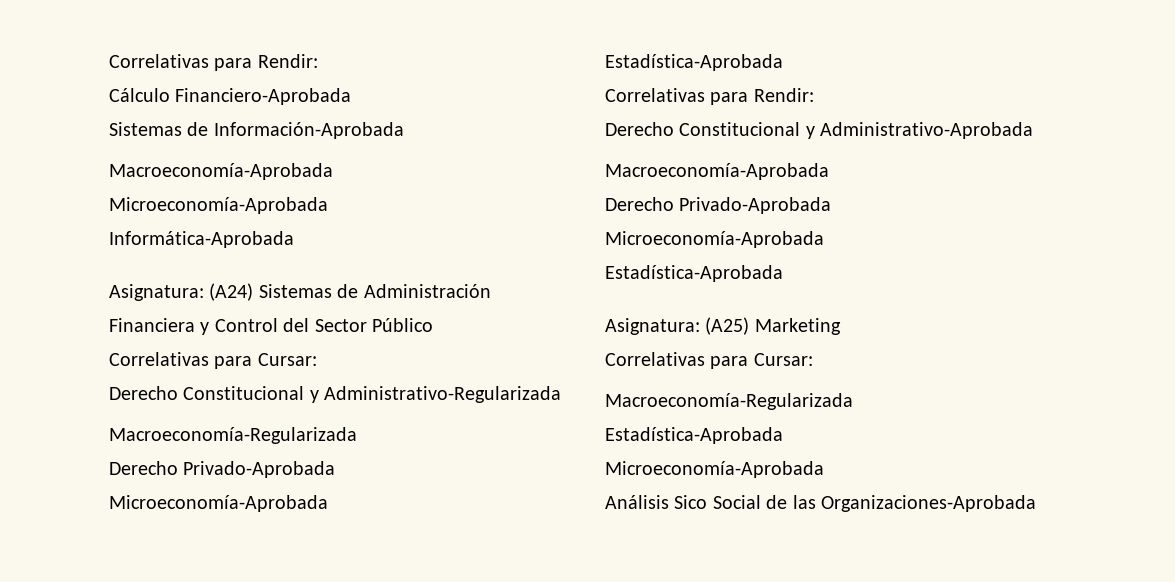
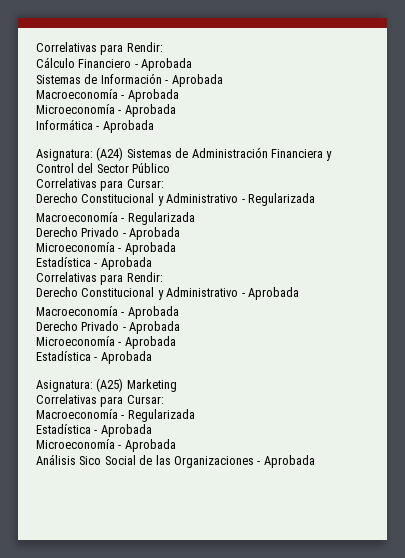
- Cálculo Financiero-Aprobada
- Sistemas de Información-Aprobada
- Macroeconomía-Aprobada
- Microeconomía-Aprobada
- Informática-Aprobada
+ Cálculo Financiero - Aprobada
+ Sistemas de Información - Aprobada
+ Macroeconomía - Aprobada
+ Microeconomía - Aprobada
+ Informática - Aprobada
- Derecho Constitucional y Administrativo-Regularizada
- Macroeconomía-Regularizada
- Derecho Privado-Aprobada
- Microeconomía-Aprobada
- Estadística-Aprobada
+ Derecho Constitucional y Administrativo - Regularizada
+ Macroeconomía - Regularizada
+ Derecho Privado - Aprobada
+ Microeconomía - Aprobada
+ Estadística - Aprobada
- Derecho Constitucional y Administrativo-Aprobada
- Macroeconomía-Aprobada
- Derecho Privado-Aprobada
- Microeconomía-Aprobada
- Estadística-Aprobada
+ Derecho Constitucional y Administrativo - Aprobada
+ Macroeconomía - Aprobada
+ Derecho Privado - Aprobada
+ Microeconomía - Aprobada
+ Estadística - Aprobada
  Asignatura: (A25) Marketing
  Correlativas para Cursar:
- Macroeconomía-Regularizada
- Estadística-Aprobada
- Microeconomía-Aprobada
+ Macroeconomía - Regularizada
+ Estadística - Aprobada
+ Microeconomía - Aprobada
- Análisis Sico Social de las Organizaciones-Aprobada
+ Análisis Sico Social de las Organizaciones - Aprobada

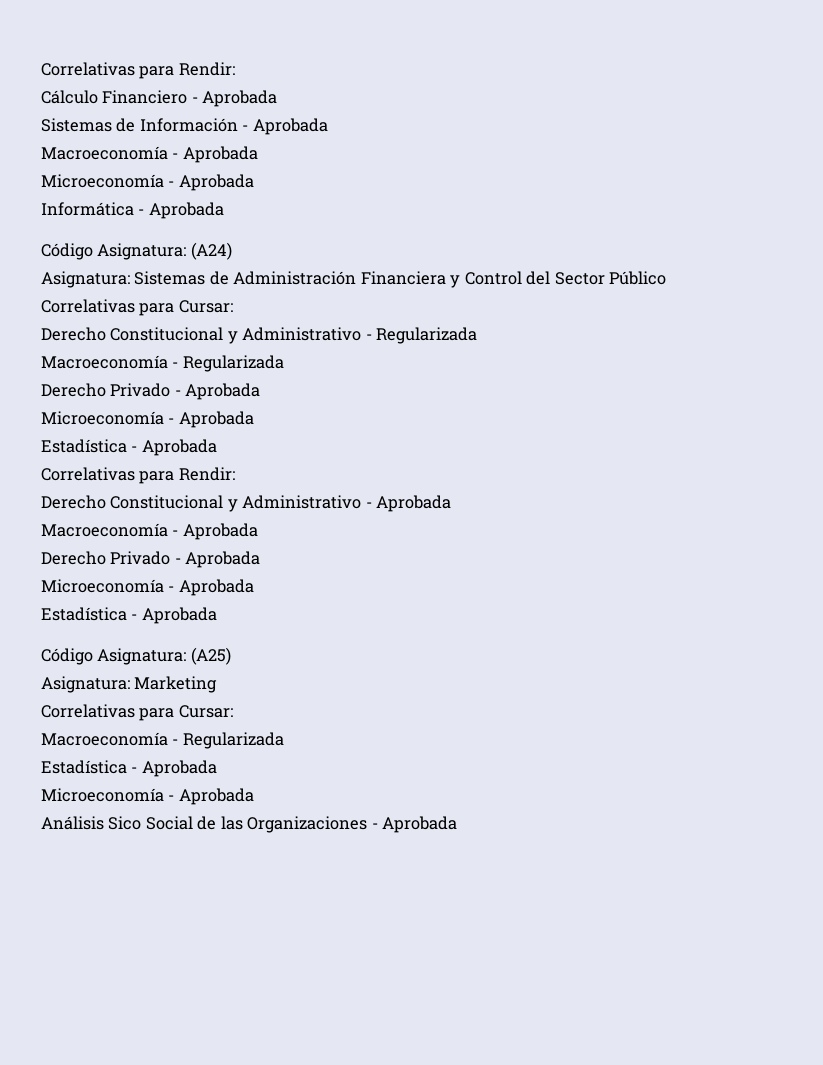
- Asignatura: (A24) Sistemas de Administración Financiera y Control del Sector Público
+ Código Asignatura: (A24)
+ Asignatura: Sistemas de Administración Financiera y Control del Sector Público
- Asignatura: (A25) Marketing
+ Código Asignatura: (A25)
+ Asignatura: Marketing

